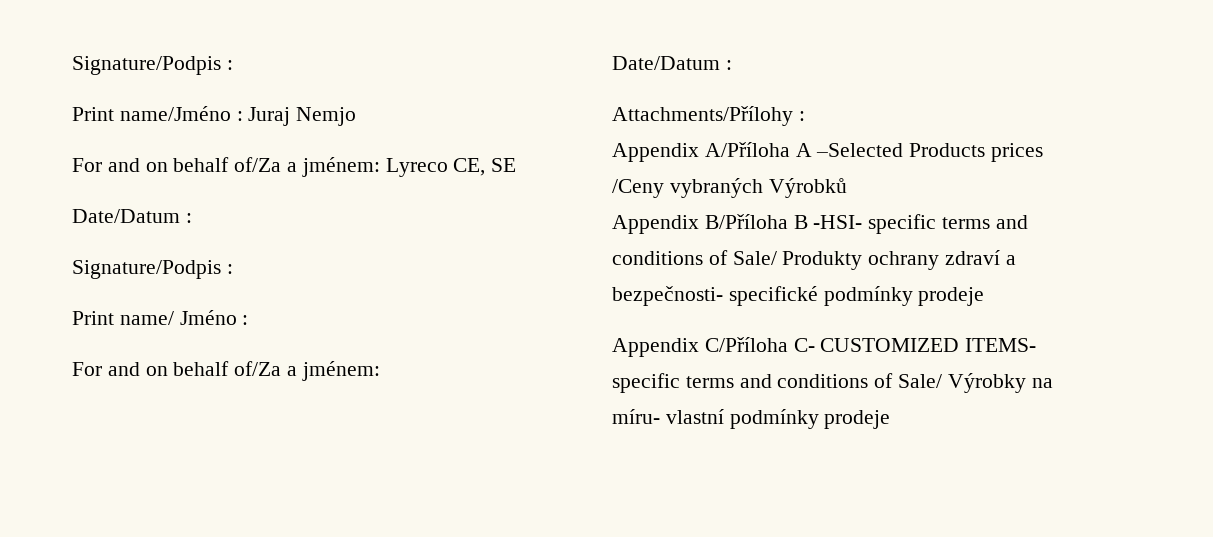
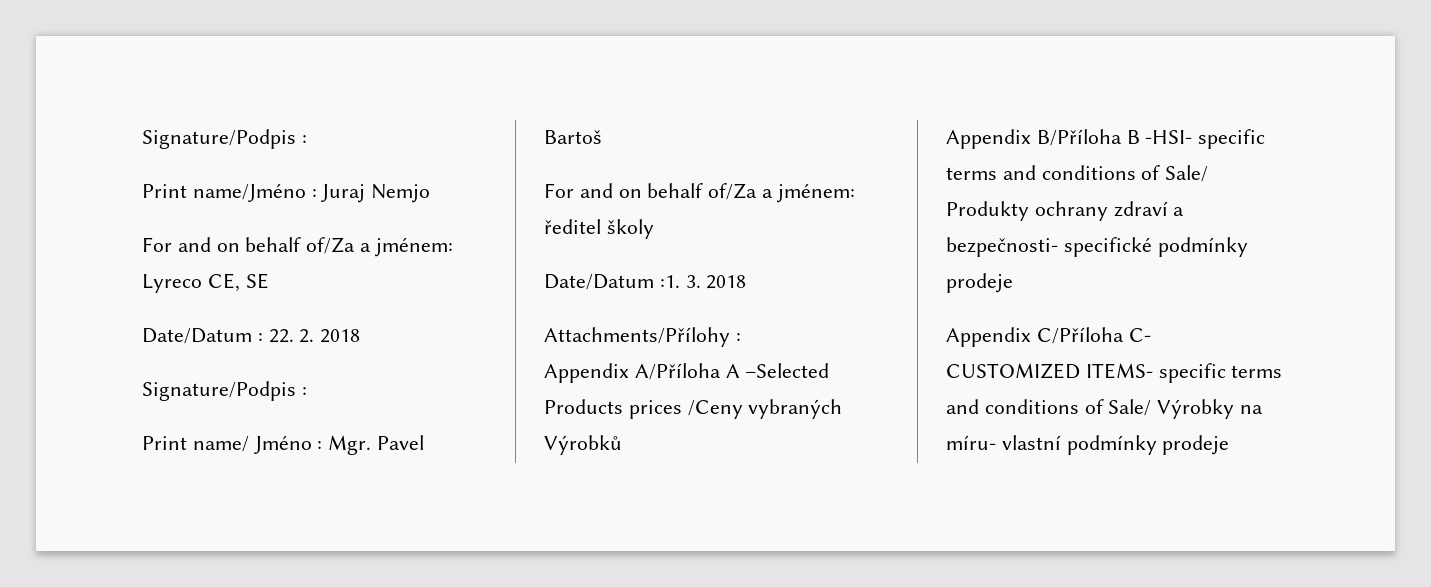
  For and on behalf of/Za a jménem: Lyreco CE, SE
- Date/Datum :
+ Date/Datum : 22. 2. 2018
- Print name/ Jméno :
- For and on behalf of/Za a jménem:
- Date/Datum :
+ Print name/ Jméno : Mgr. Pavel Bartoš
+ For and on behalf of/Za a jménem: ředitel školy
+ Date/Datum :1. 3. 2018

